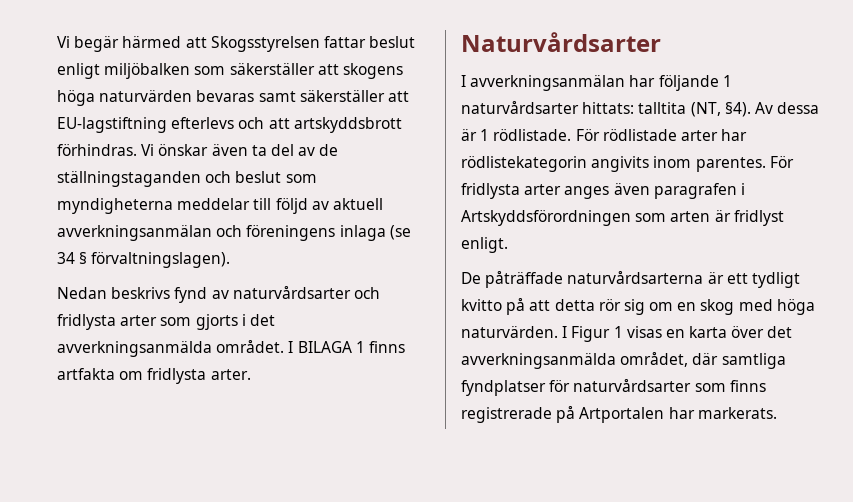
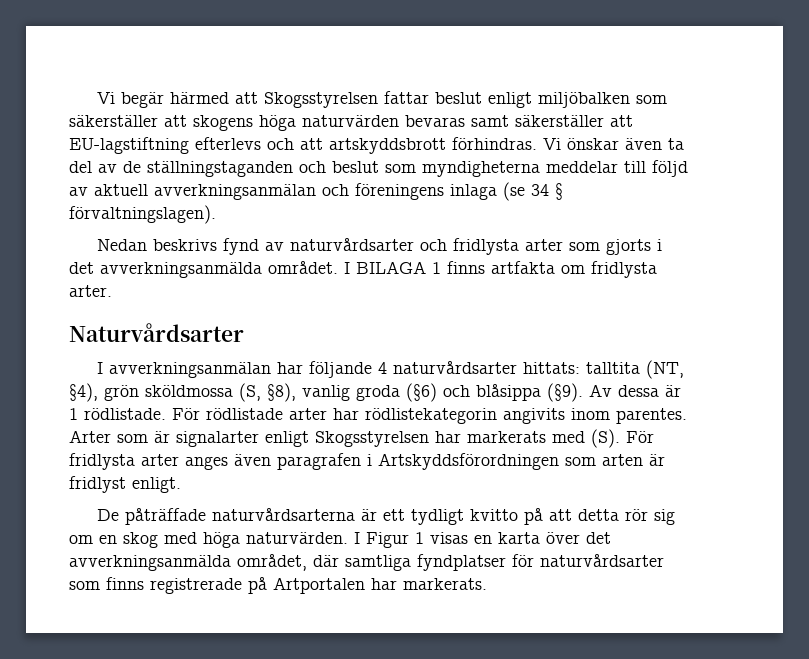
- I avverkningsanmälan har följande 1 naturvårdsarter hittats: talltita (NT, §4).
+ I avverkningsanmälan har följande 4 naturvårdsarter hittats: talltita (NT, §4), grön sköldmossa (S, §8), vanlig groda (§6) och blåsippa (§9).
- För fridlysta arter anges även paragrafen i Artskyddsförordningen som arten är fridlyst enligt.
+ Arter som är signalarter enligt Skogsstyrelsen har markerats med (S). För fridlysta arter anges även paragrafen i Artskyddsförordningen som arten är fridlyst enligt.

